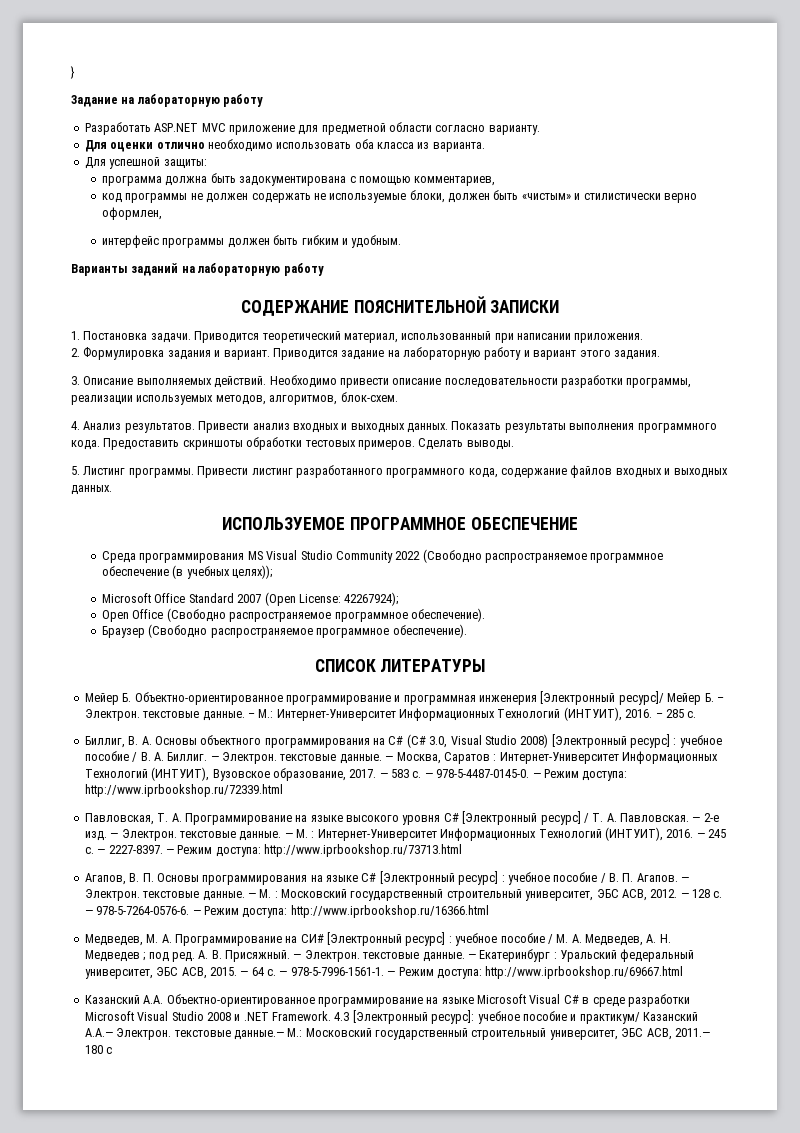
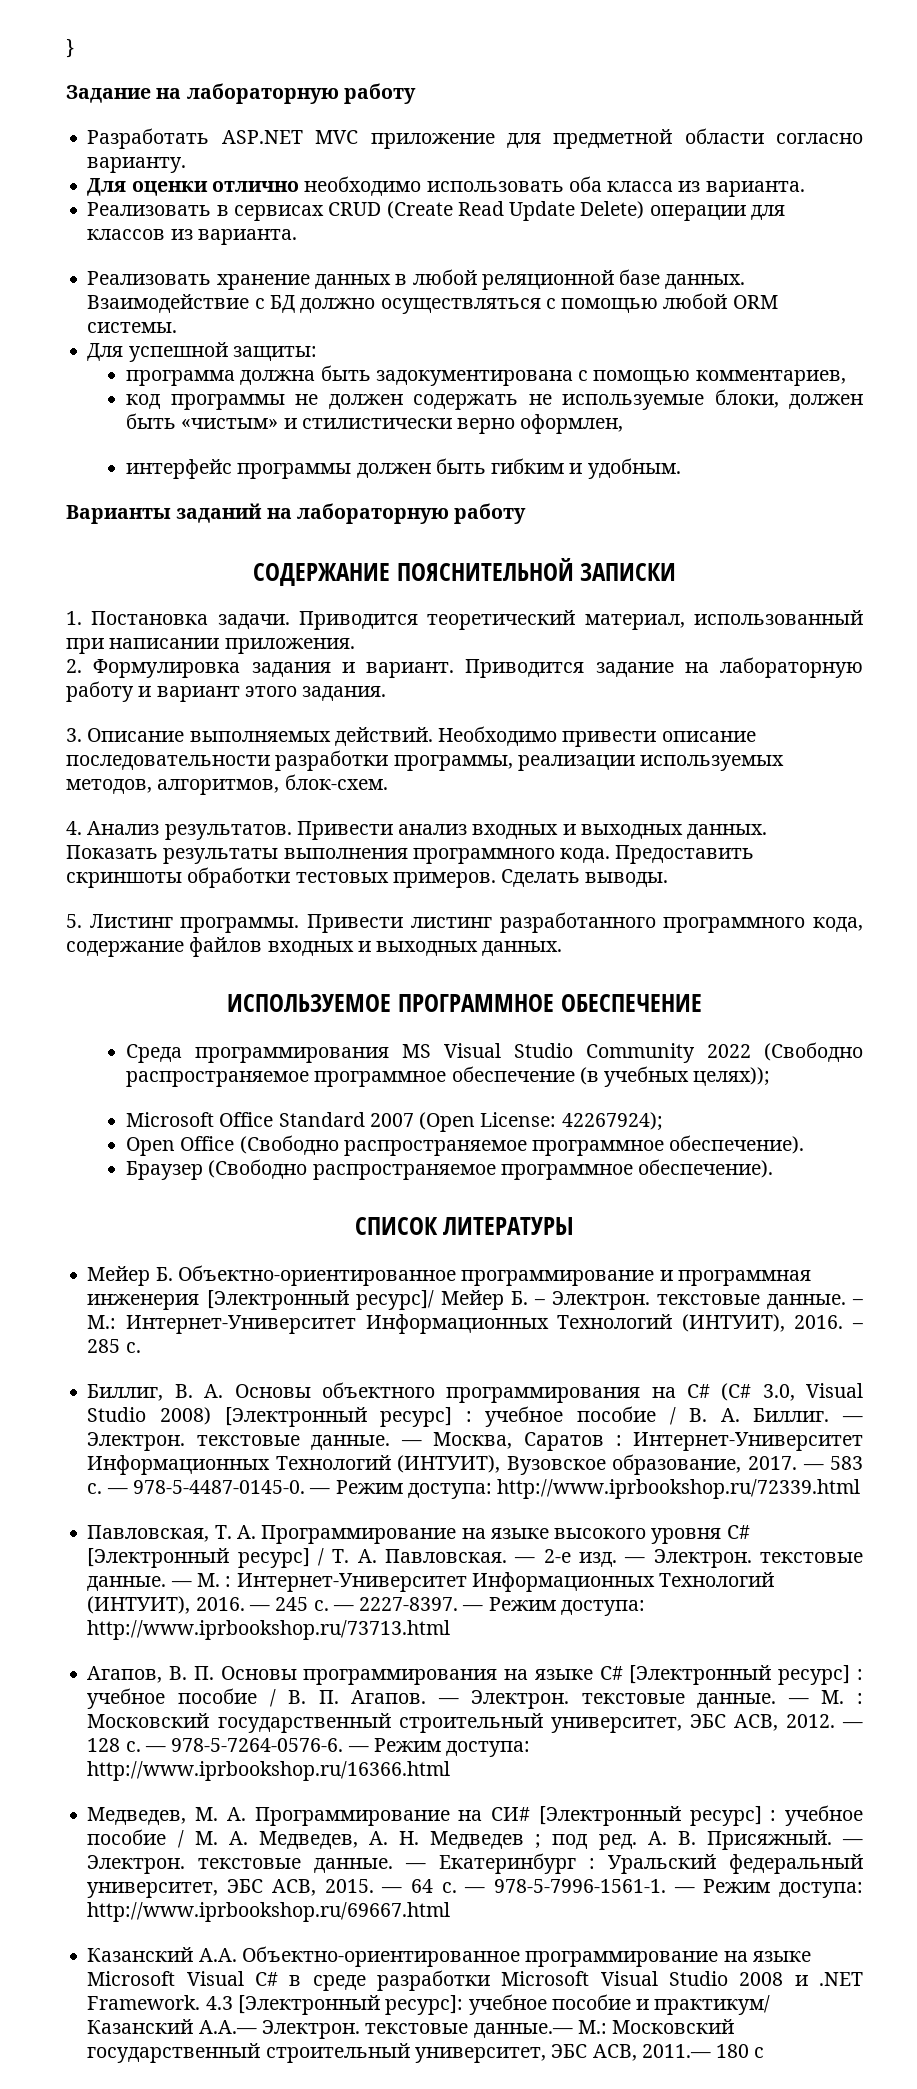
+ Реализовать в сервисах CRUD (Create Read Update Delete) операции для классов из варианта.
+ Реализовать хранение данных в любой реляционной базе данных. Взаимодействие с БД должно осуществляться с помощью любой ORM системы.

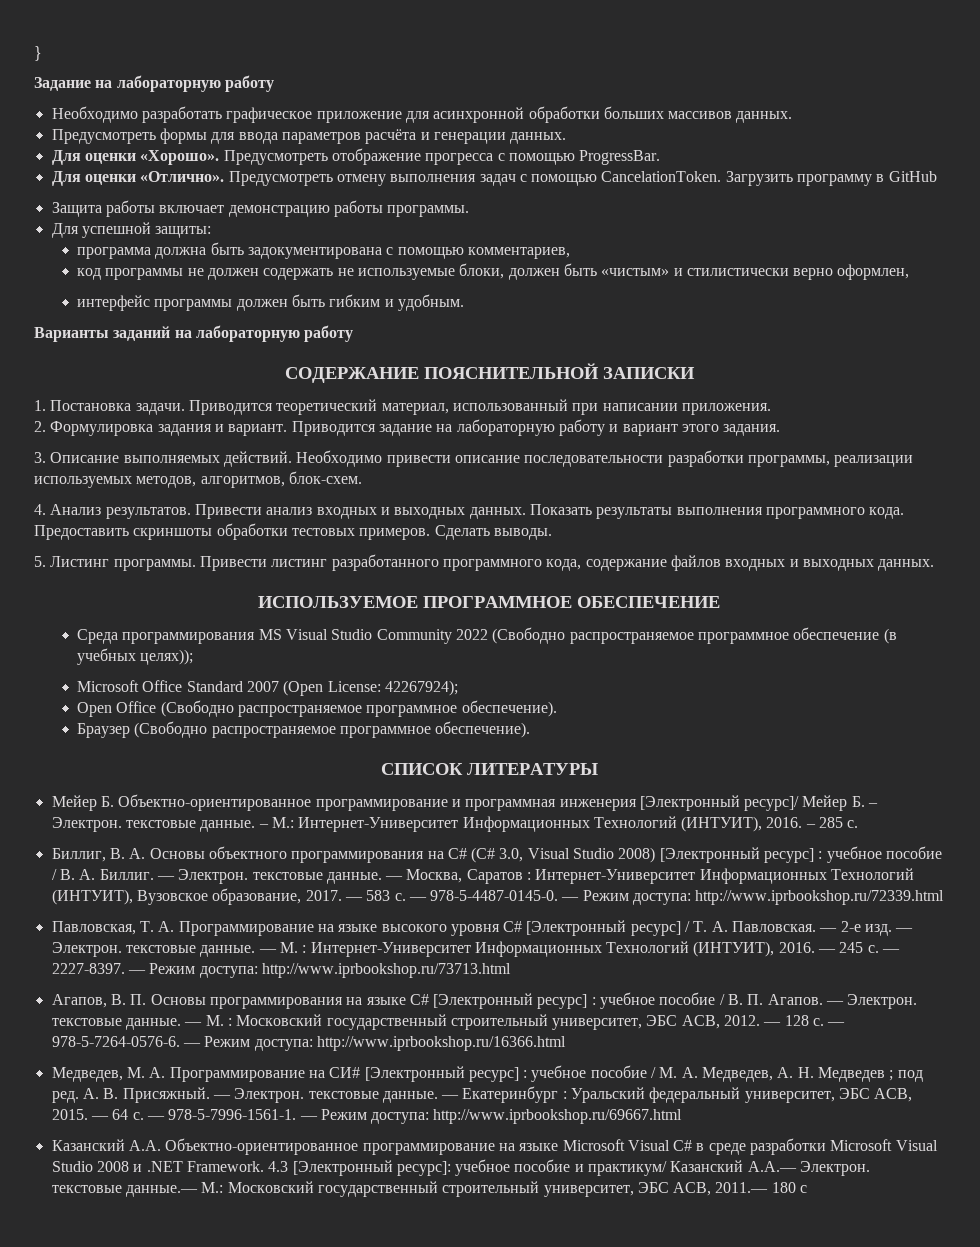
- Разработать ASP.NET MVC приложение для предметной области согласно варианту.
- Для оценки отлично необходимо использовать оба класса из варианта.
- Реализовать в сервисах CRUD (Create Read Update Delete) операции для классов из варианта.
- Реализовать хранение данных в любой реляционной базе данных. Взаимодействие с БД должно осуществляться с помощью любой ORM системы.
+ Необходимо разработать графическое приложение для асинхронной обработки больших массивов данных.
+ Предусмотреть формы для ввода параметров расчёта и генерации данных.
+ Для оценки «Хорошо». Предусмотреть отображение прогресса с помощью ProgressBar.
+ Для оценки «Отлично». Предусмотреть отмену выполнения задач с помощью CancelationToken. Загрузить программу в GitHub
+ Защита работы включает демонстрацию работы программы.

